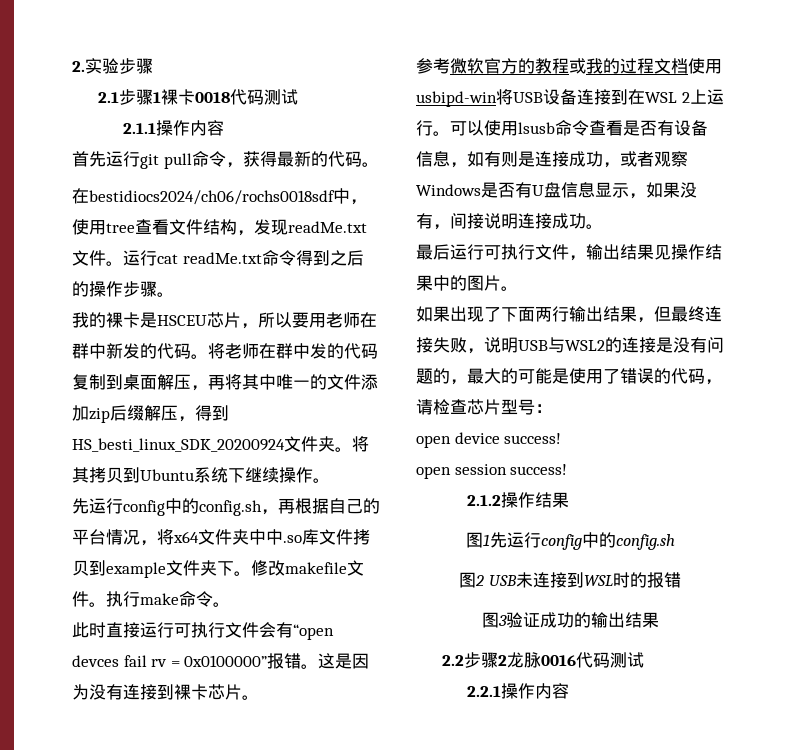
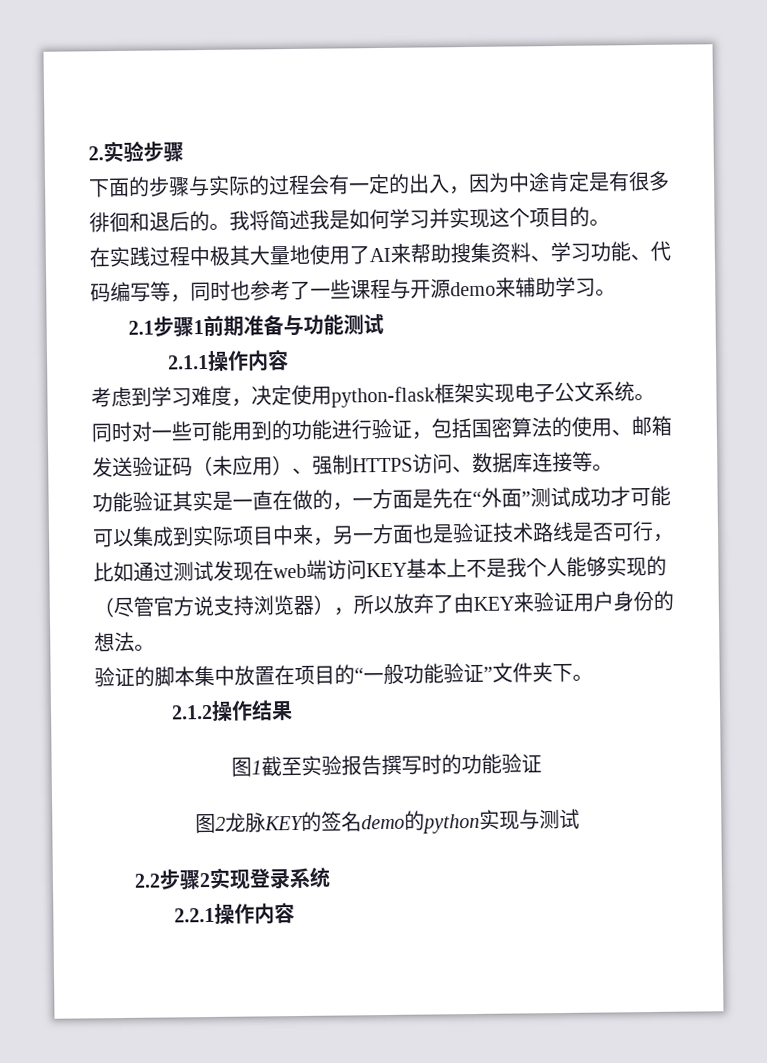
+ 下面的步骤与实际的过程会有一定的出入，因为中途肯定是有很多徘徊和退后的。我将简述我是如何学习并实现这个项目的。
+ 在实践过程中极其大量地使用了AI来帮助搜集资料、学习功能、代码编写等，同时也参考了一些课程与开源demo来辅助学习。
- 2.1步骤1裸卡0018代码测试
+ 2.1步骤1前期准备与功能测试
- 首先运行git pull命令，获得最新的代码。
- 在bestidiocs2024/ch06/rochs0018sdf中，使用tree查看文件结构，发现readMe.txt文件。运行cat readMe.txt命令得到之后的操作步骤。
- 我的裸卡是HSCEU芯片，所以要用老师在群中新发的代码。将老师在群中发的代码复制到桌面解压，再将其中唯一的文件添加zip后缀解压，得到HS_besti_linux_SDK_20200924文件夹。将其拷贝到Ubuntu系统下继续操作。
- 先运行config中的config.sh，再根据自己的平台情况，将x64文件夹中中.so库文件拷贝到example文件夹下。修改makefile文件。执行make命令。
- 此时直接运行可执行文件会有“open devces fail rv = 0x0100000”报错。这是因为没有连接到裸卡芯片。
- 参考微软官方的教程或我的过程文档使用usbipd-win将USB设备连接到在WSL 2上运行。可以使用lsusb命令查看是否有设备信息，如有则是连接成功，或者观察Windows是否有U盘信息显示，如果没有，间接说明连接成功。
- 最后运行可执行文件，输出结果见操作结果中的图片。
- 如果出现了下面两行输出结果，但最终连接失败，说明USB与WSL2的连接是没有问题的，最大的可能是使用了错误的代码，请检查芯片型号：
- open device success!
- open session success!
+ 考虑到学习难度，决定使用python-flask框架实现电子公文系统。同时对一些可能用到的功能进行验证，包括国密算法的使用、邮箱发送验证码（未应用）、强制HTTPS访问、数据库连接等。
+ 功能验证其实是一直在做的，一方面是先在“外面”测试成功才可能可以集成到实际项目中来，另一方面也是验证技术路线是否可行，比如通过测试发现在web端访问KEY基本上不是我个人能够实现的（尽管官方说支持浏览器），所以放弃了由KEY来验证用户身份的想法。
+ 验证的脚本集中放置在项目的“一般功能验证”文件夹下。
- 图1先运行config中的config.sh
- 图2 USB未连接到WSL时的报错
- 图3验证成功的输出结果
+ 图1截至实验报告撰写时的功能验证
+ 图2龙脉KEY的签名demo的python实现与测试
- 2.2步骤2龙脉0016代码测试
+ 2.2步骤2实现登录系统

